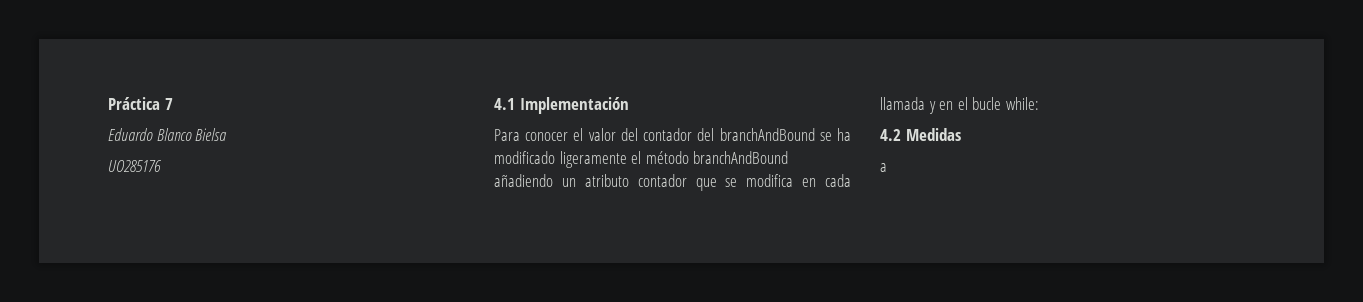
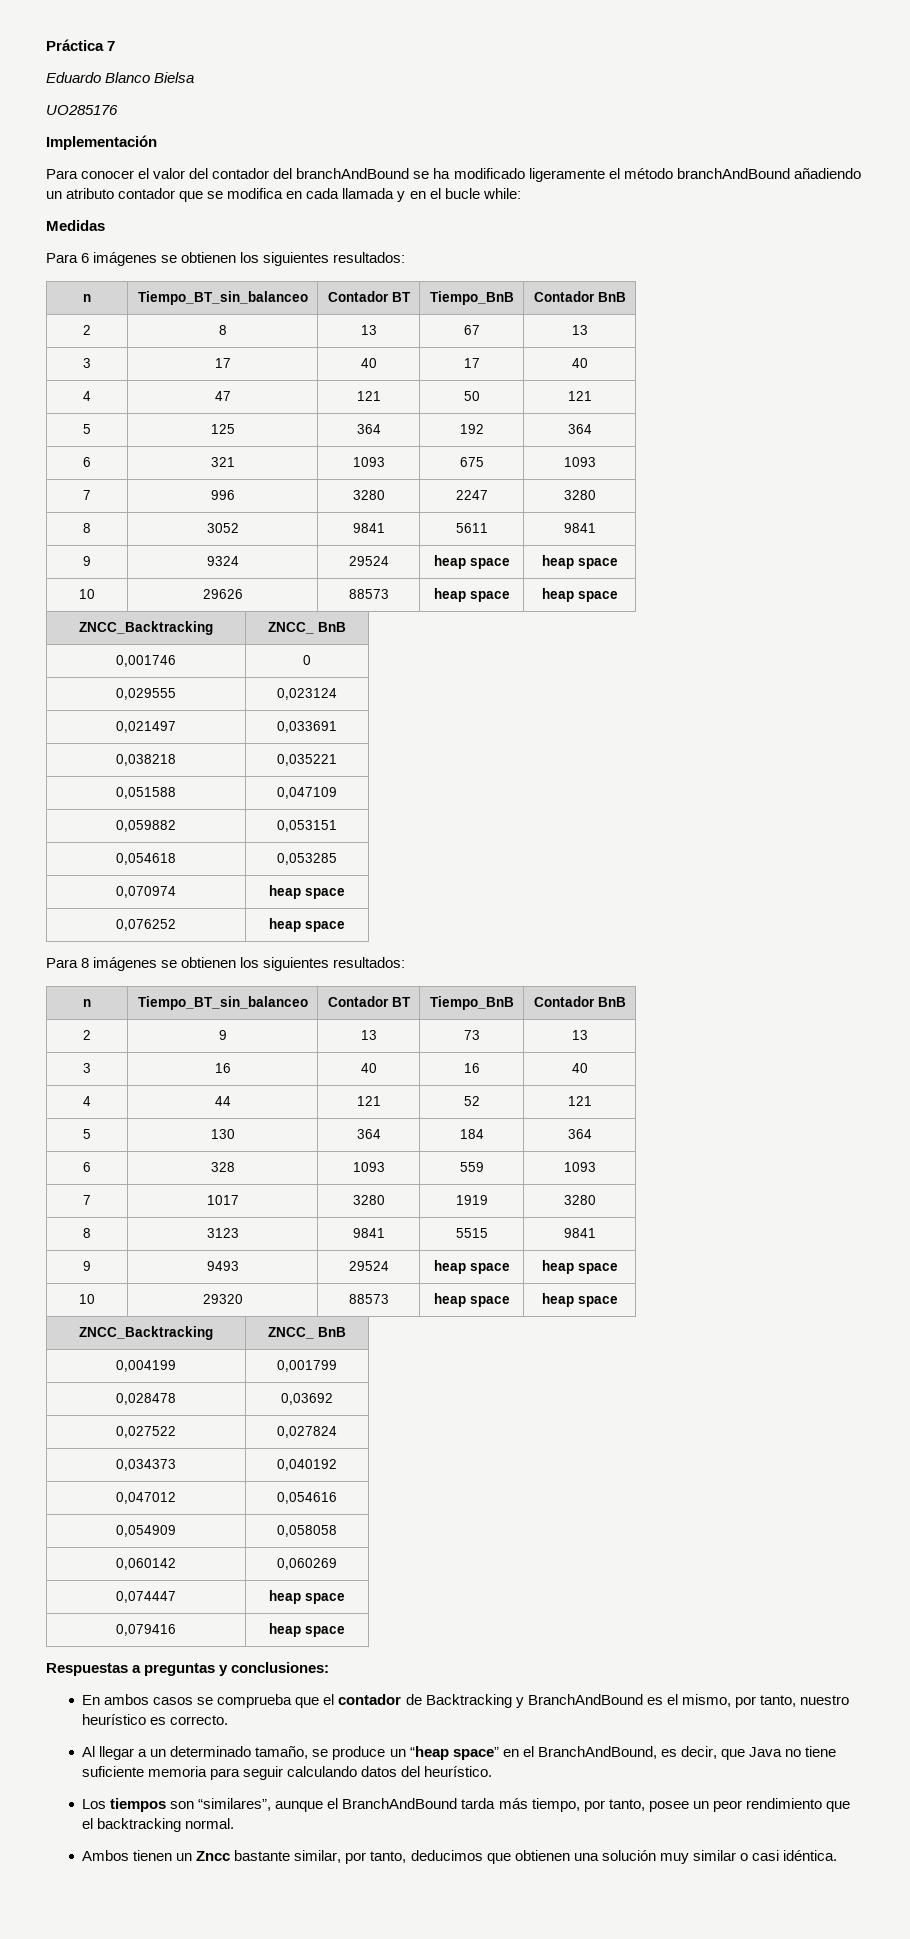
- 4.1 Implementación
+ Implementación
- 4.2 Medidas
+ Medidas
- a
+ Para 6 imágenes se obtienen los siguientes resultados:
+ n | Tiempo_BT_sin_balanceo | Contador BT | Tiempo_BnB | Contador BnB
+ 2 | 8 | 13 | 67 | 13
+ 3 | 17 | 40 | 17 | 40
+ 4 | 47 | 121 | 50 | 121
+ 5 | 125 | 364 | 192 | 364
+ 6 | 321 | 1093 | 675 | 1093
+ 7 | 996 | 3280 | 2247 | 3280
+ 8 | 3052 | 9841 | 5611 | 9841
+ 9 | 9324 | 29524 | heap space | heap space
+ 10 | 29626 | 88573 | heap space | heap space
+ ZNCC_Backtracking | ZNCC_ BnB
+ 0,001746 | 0
+ 0,029555 | 0,023124
+ 0,021497 | 0,033691
+ 0,038218 | 0,035221
+ 0,051588 | 0,047109
+ 0,059882 | 0,053151
+ 0,054618 | 0,053285
+ 0,070974 | heap space
+ 0,076252 | heap space
+ Para 8 imágenes se obtienen los siguientes resultados:
+ n | Tiempo_BT_sin_balanceo | Contador BT | Tiempo_BnB | Contador BnB
+ 2 | 9 | 13 | 73 | 13
+ 3 | 16 | 40 | 16 | 40
+ 4 | 44 | 121 | 52 | 121
+ 5 | 130 | 364 | 184 | 364
+ 6 | 328 | 1093 | 559 | 1093
+ 7 | 1017 | 3280 | 1919 | 3280
+ 8 | 3123 | 9841 | 5515 | 9841
+ 9 | 9493 | 29524 | heap space | heap space
+ 10 | 29320 | 88573 | heap space | heap space
+ ZNCC_Backtracking | ZNCC_ BnB
+ 0,004199 | 0,001799
+ 0,028478 | 0,03692
+ 0,027522 | 0,027824
+ 0,034373 | 0,040192
+ 0,047012 | 0,054616
+ 0,054909 | 0,058058
+ 0,060142 | 0,060269
+ 0,074447 | heap space
+ 0,079416 | heap space
+ Respuestas a preguntas y conclusiones:
+ En ambos casos se comprueba que el contador de Backtracking y BranchAndBound es el mismo, por tanto, nuestro heurístico es correcto.
+ Al llegar a un determinado tamaño, se produce un “heap space” en el BranchAndBound, es decir, que Java no tiene suficiente memoria para seguir calculando datos del heurístico.
+ Los tiempos son “similares”, aunque el BranchAndBound tarda más tiempo, por tanto, posee un peor rendimiento que el backtracking normal.
+ Ambos tienen un Zncc bastante similar, por tanto, deducimos que obtienen una solución muy similar o casi idéntica.

